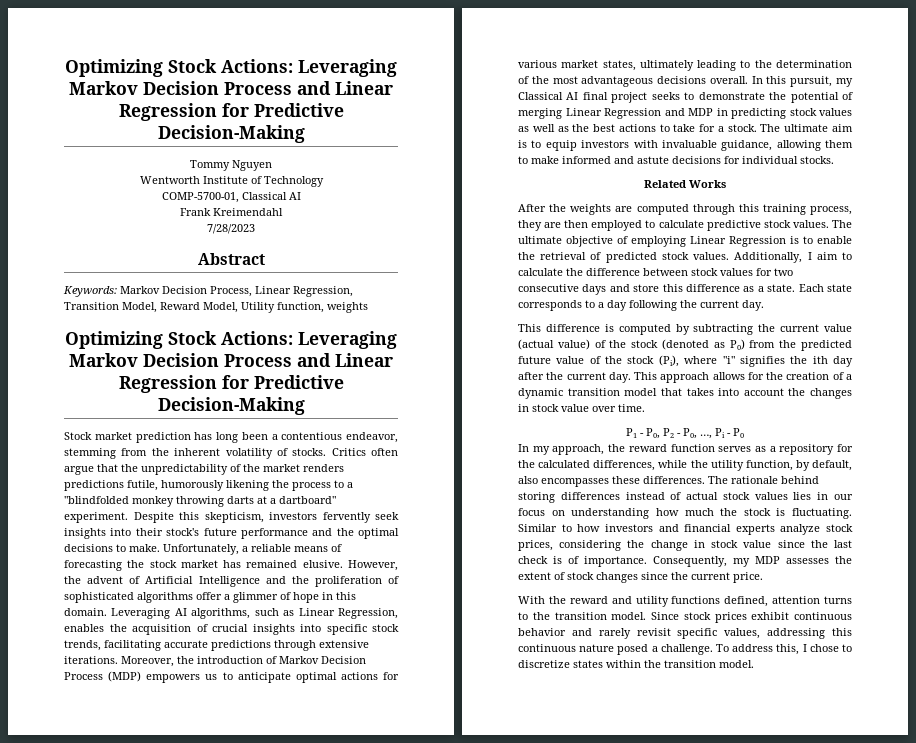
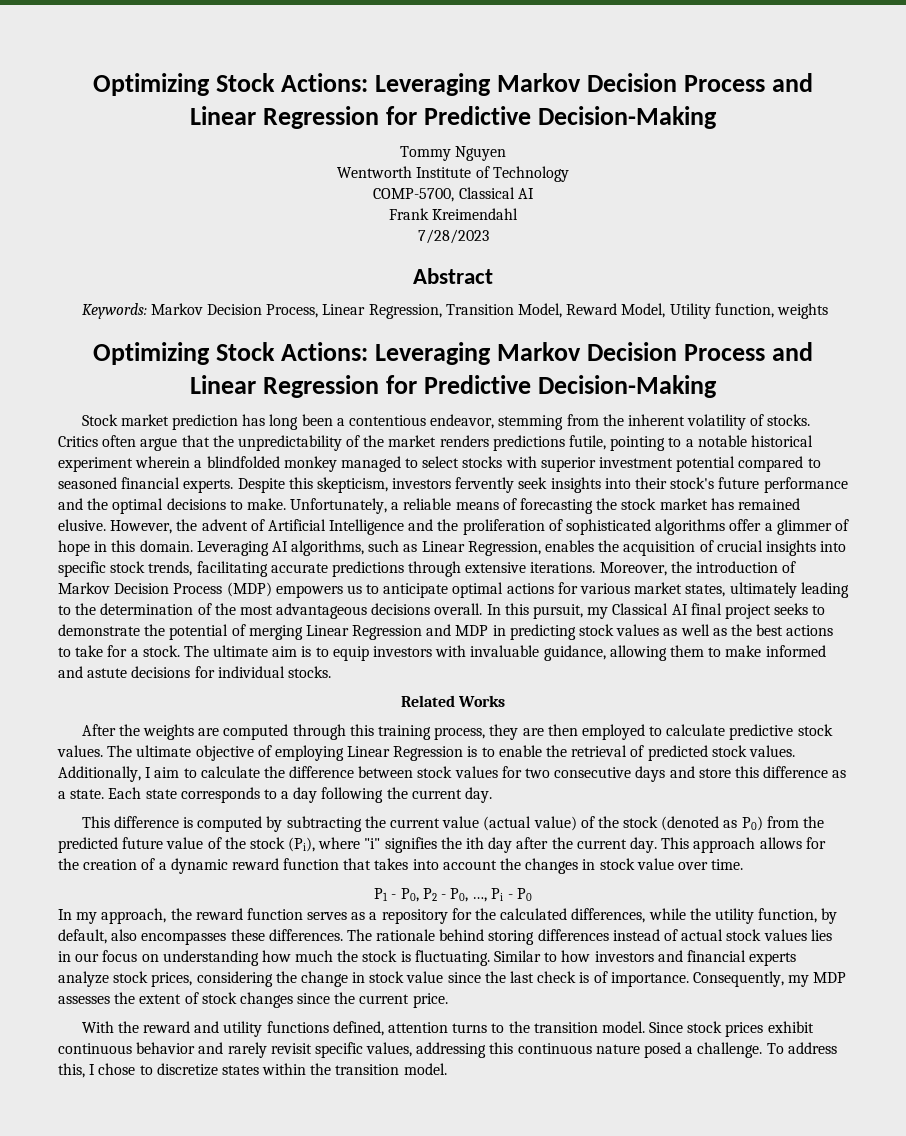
- COMP-5700-01, Classical AI
+ COMP-5700, Classical AI
- Critics often argue that the unpredictability of the market renders predictions futile, humorously likening the process to a "blindfolded monkey throwing darts at a dartboard" experiment.
+ Critics often argue that the unpredictability of the market renders predictions futile, pointing to a notable historical experiment wherein a blindfolded monkey managed to select stocks with superior investment potential compared to seasoned financial experts.
- This approach allows for the creation of a dynamic transition model that takes into account the changes in stock value over time.
+ This approach allows for the creation of a dynamic reward function that takes into account the changes in stock value over time.

